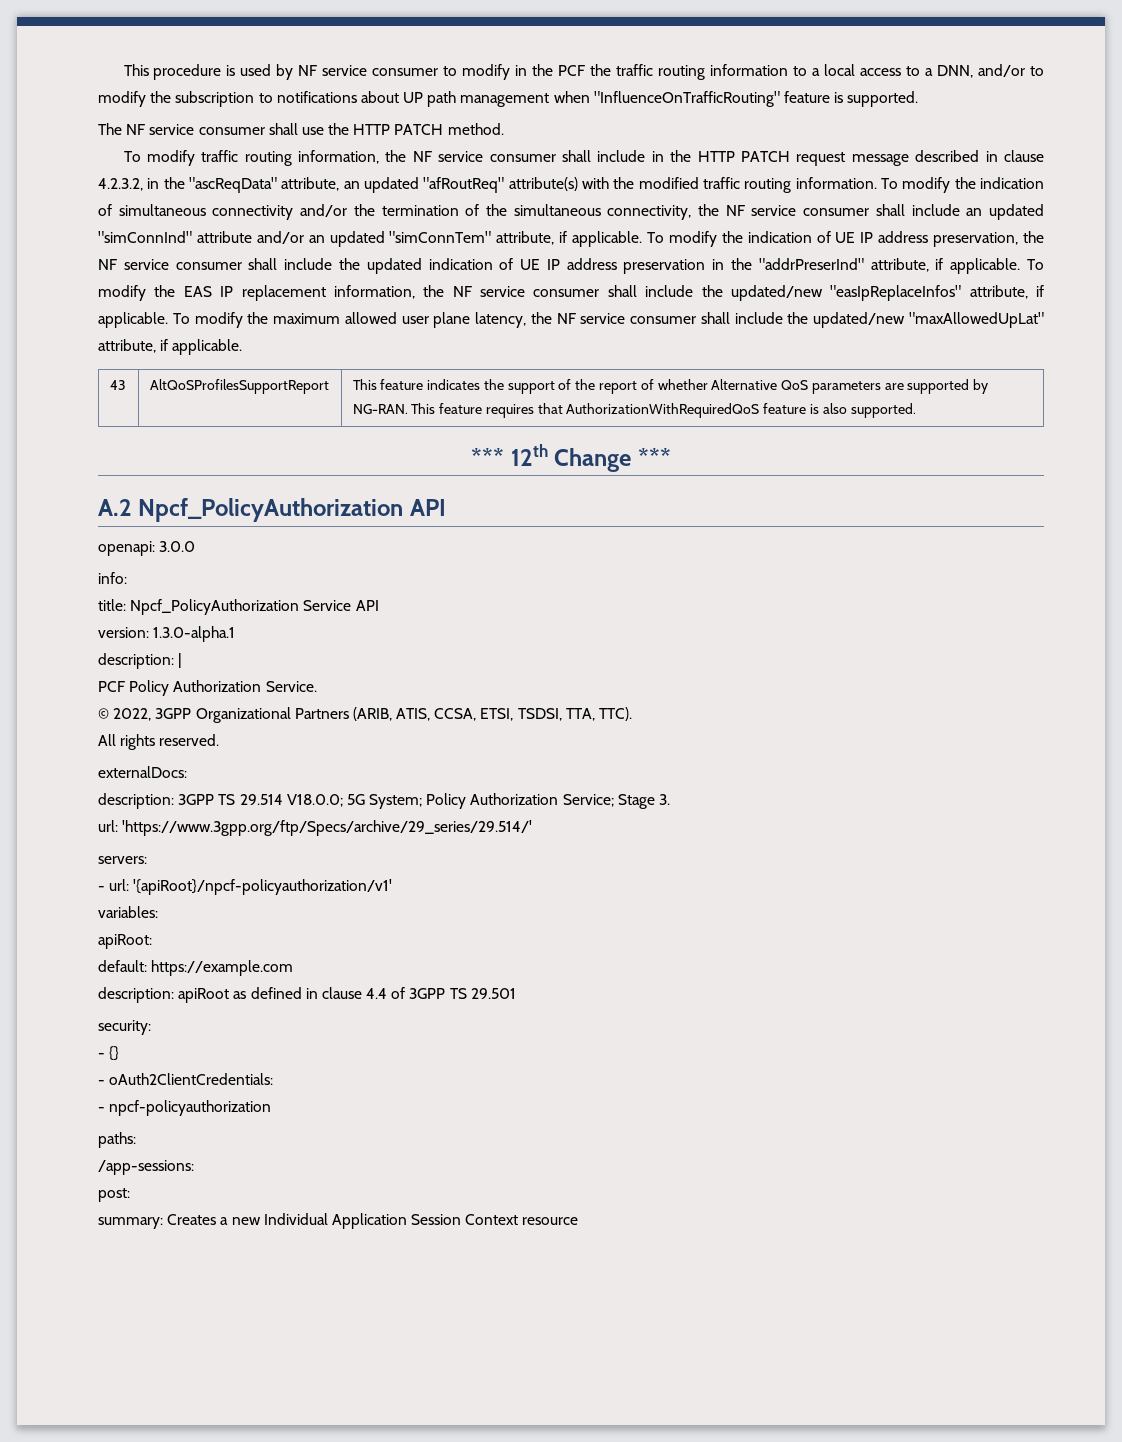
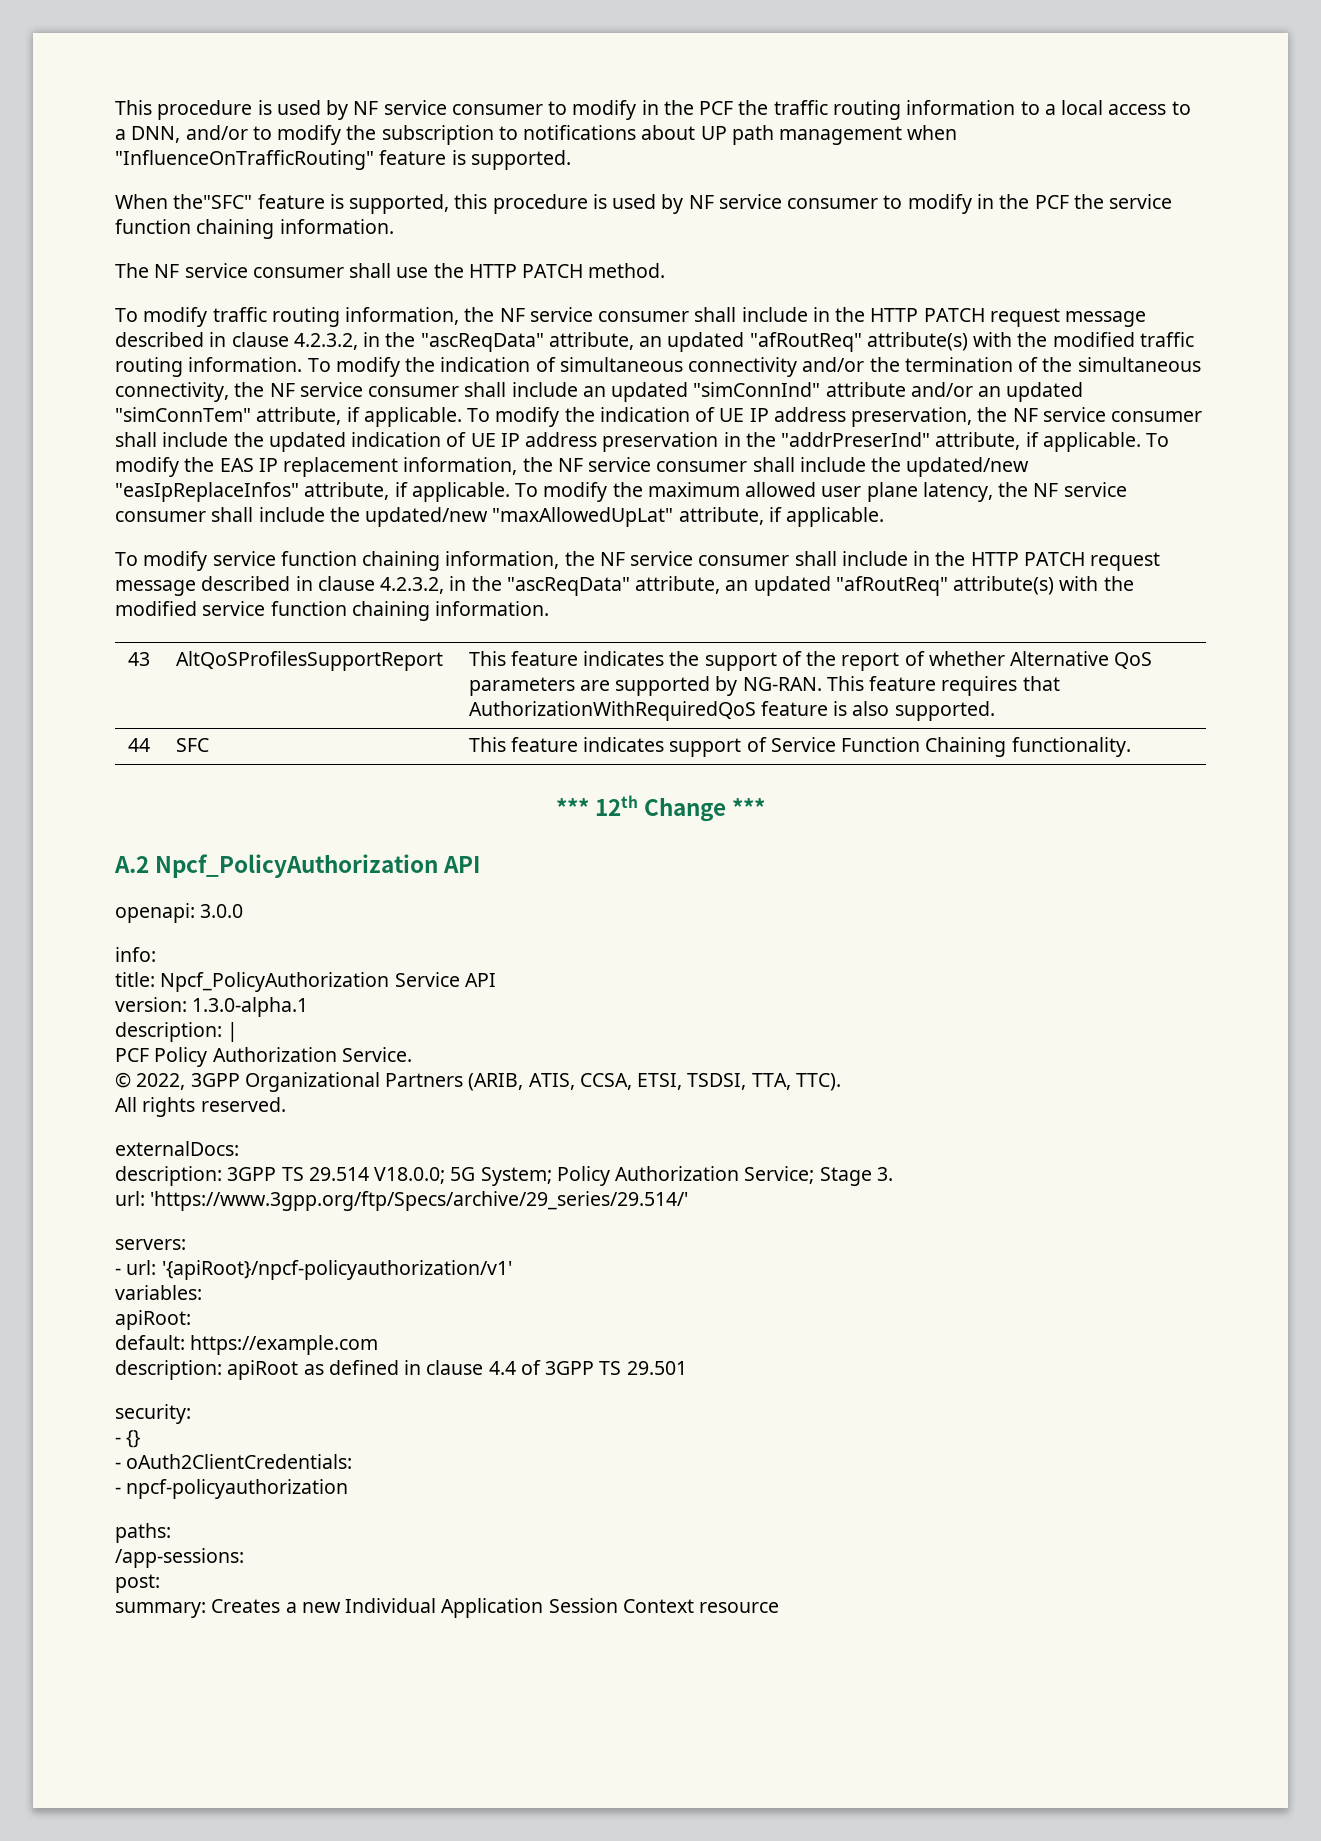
+ When the"SFC" feature is supported, this procedure is used by NF service consumer to modify in the PCF the service function chaining information.
+ To modify service function chaining information, the NF service consumer shall include in the HTTP PATCH request message described in clause 4.2.3.2, in the "ascReqData" attribute, an updated "afRoutReq" attribute(s) with the modified service function chaining information.
+ 44 | SFC | This feature indicates support of Service Function Chaining functionality.

